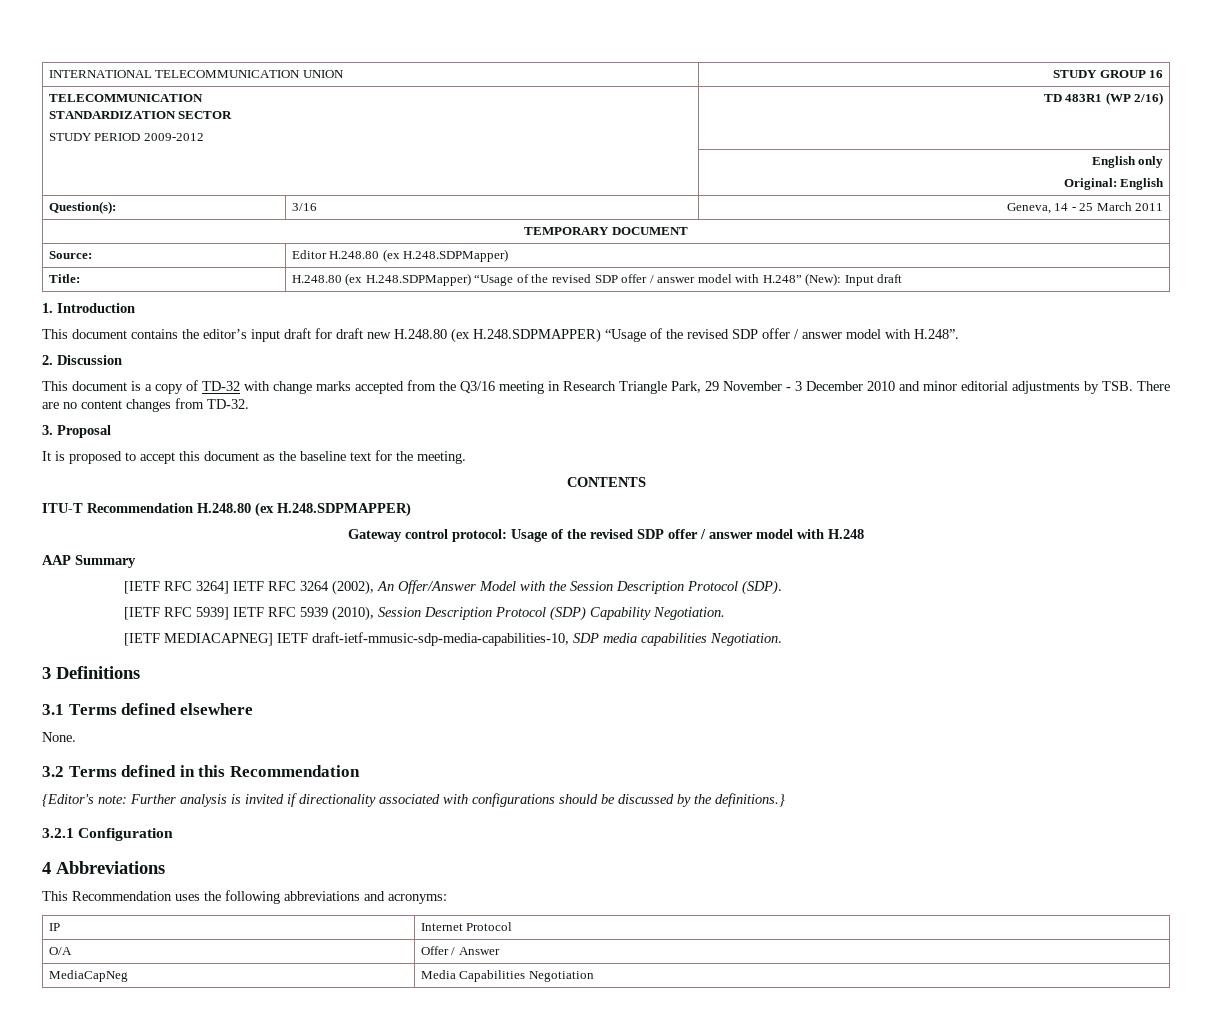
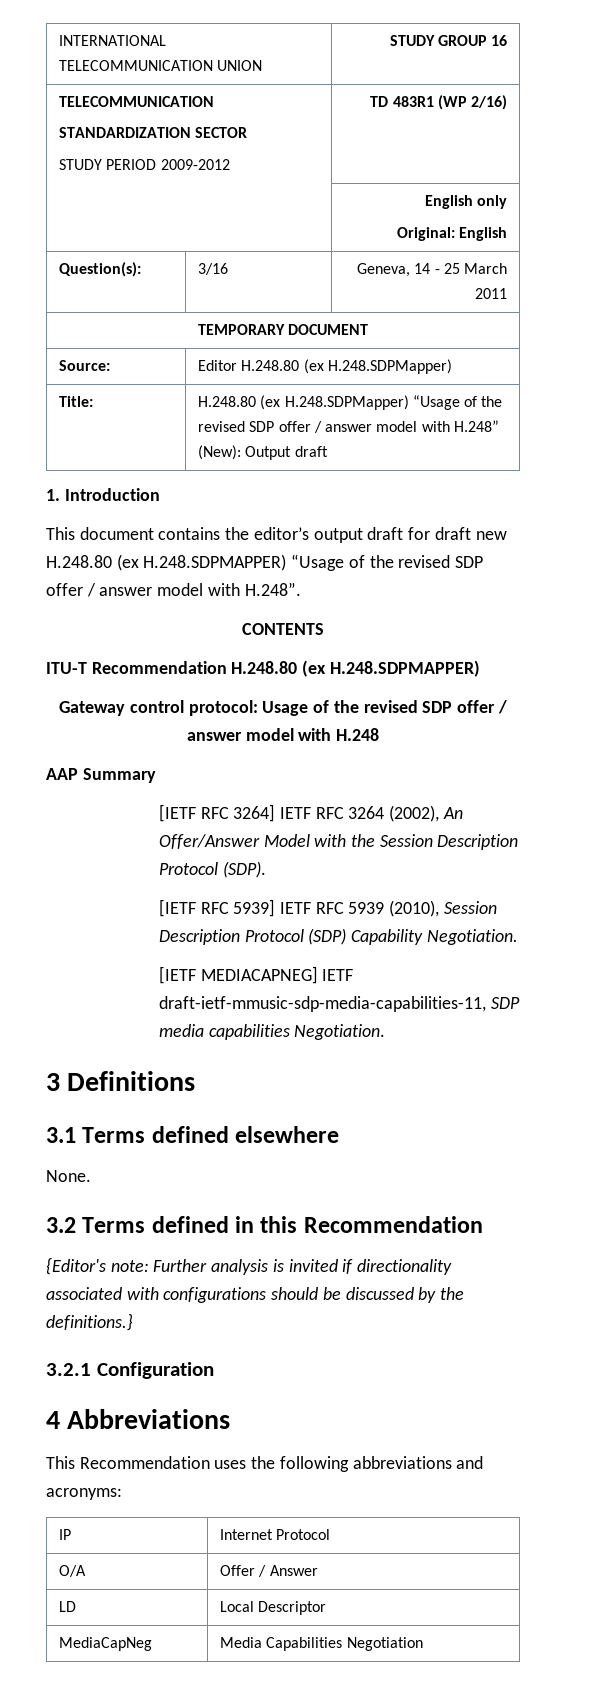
- Title: | H.248.80 (ex H.248.SDPMapper) “Usage of the revised SDP offer / answer model with H.248” (New): Input draft
+ Title: | H.248.80 (ex H.248.SDPMapper) “Usage of the revised SDP offer / answer model with H.248” (New): Output draft
- This document contains the editor’s input draft for draft new H.248.80 (ex H.248.SDPMAPPER) “Usage of the revised SDP offer / answer model with H.248”.
+ This document contains the editor’s output draft for draft new H.248.80 (ex H.248.SDPMAPPER) “Usage of the revised SDP offer / answer model with H.248”.
- 2. Discussion
- This document is a copy of TD-32 with change marks accepted from the Q3/16 meeting in Research Triangle Park, 29 November - 3 December 2010 and minor editorial adjustments by TSB. There are no content changes from TD-32.
- 3. Proposal
- It is proposed to accept this document as the baseline text for the meeting.
- [IETF MEDIACAPNEG] IETF draft-ietf-mmusic-sdp-media-capabilities-10, SDP media capabilities Negotiation.
+ [IETF MEDIACAPNEG] IETF draft-ietf-mmusic-sdp-media-capabilities-11, SDP media capabilities Negotiation.
+ LD | Local Descriptor

